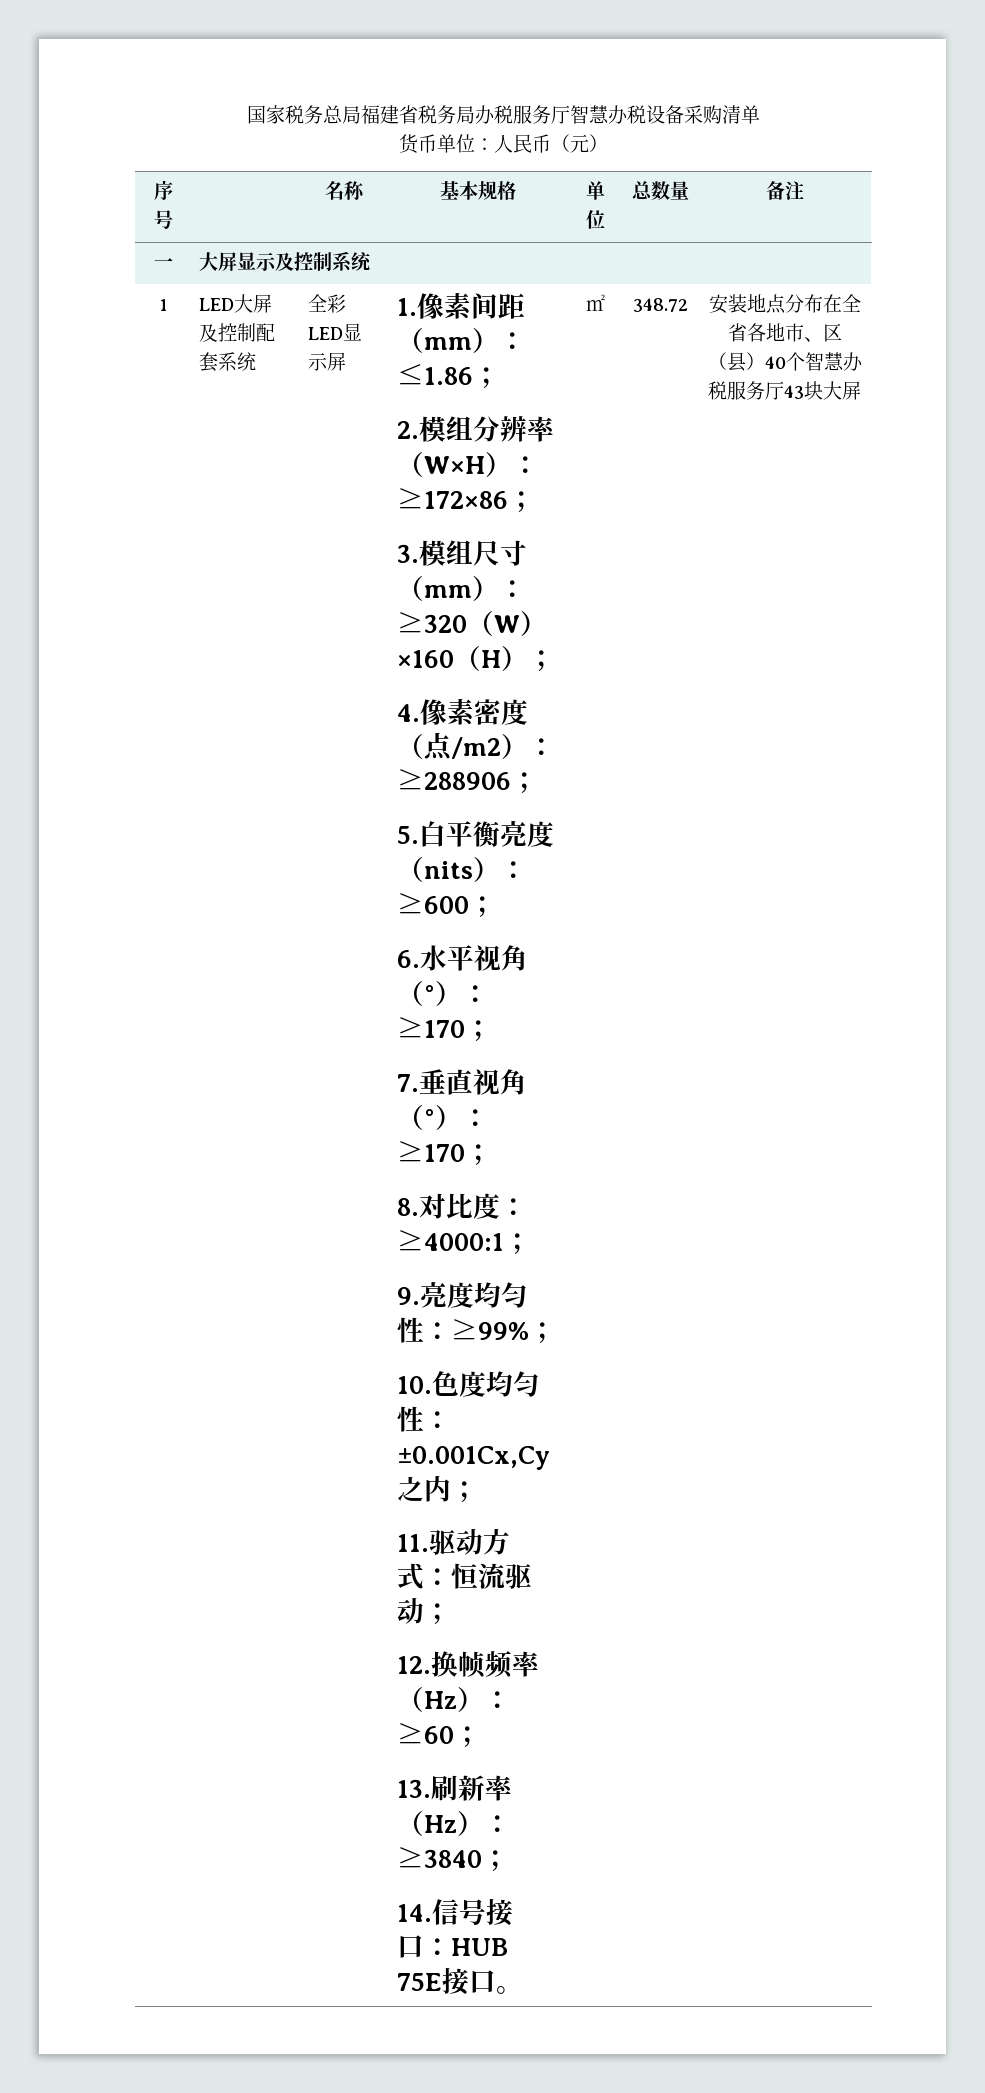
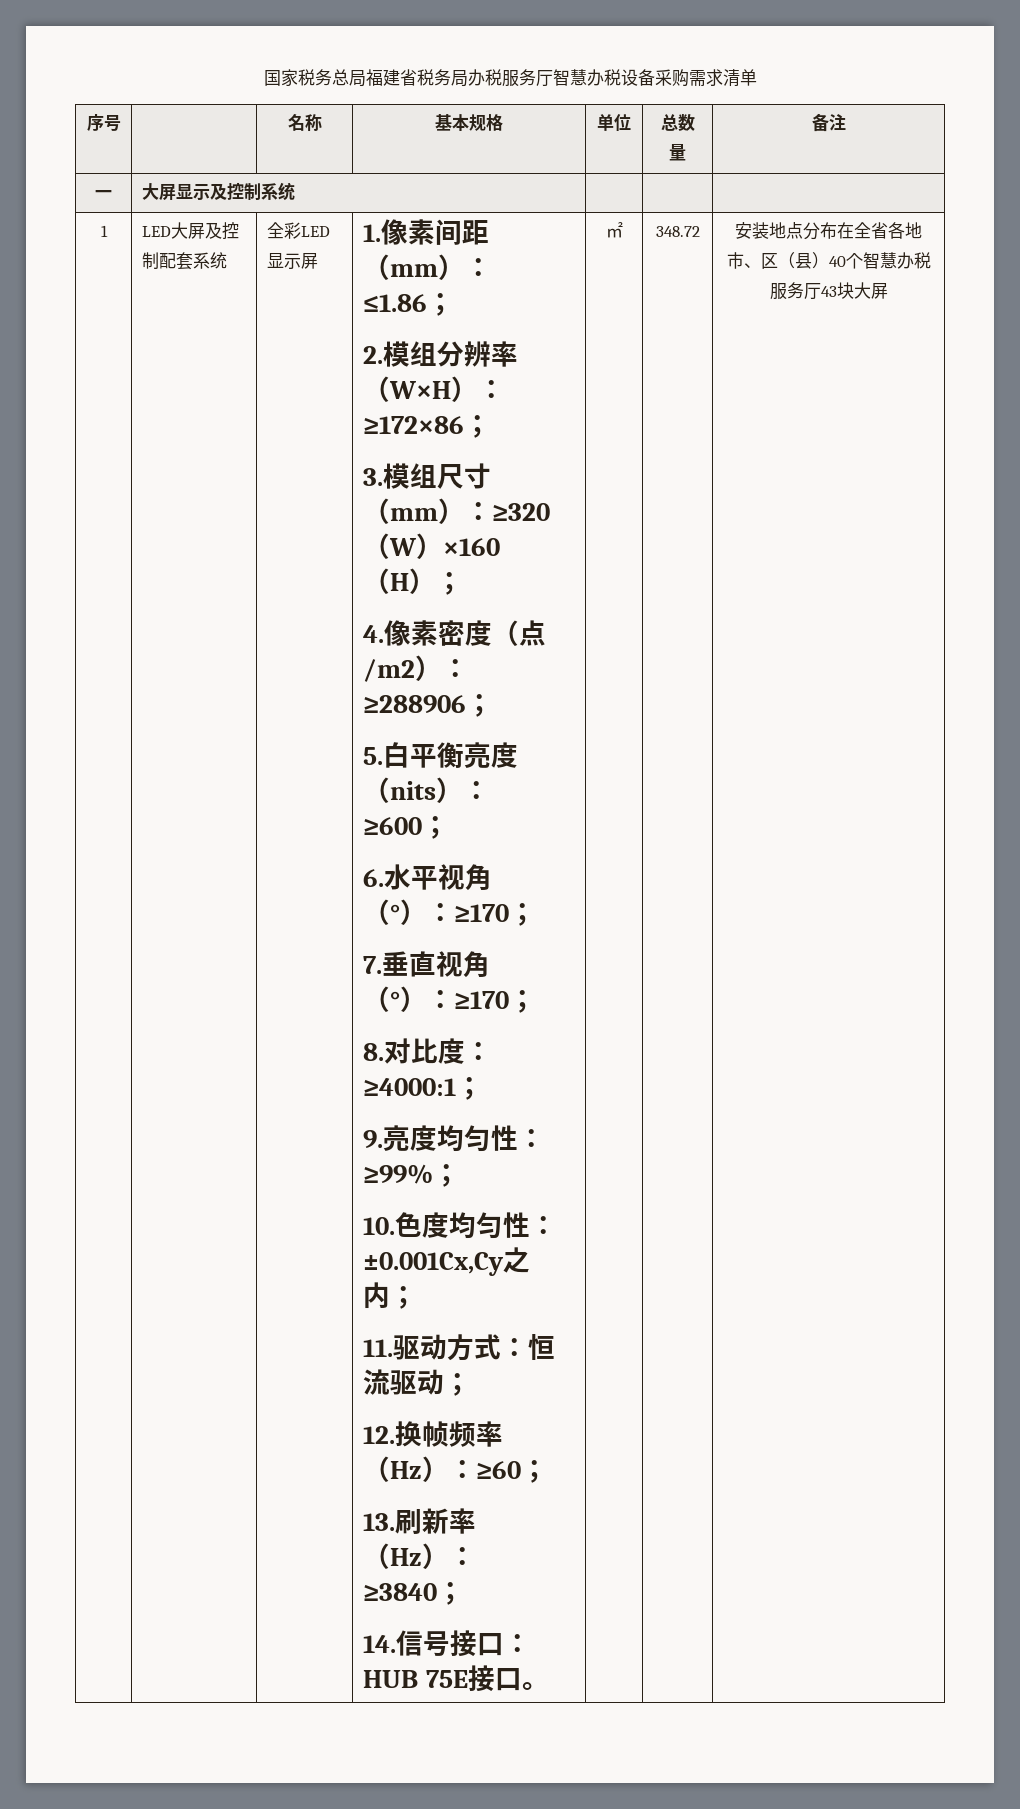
- 国家税务总局福建省税务局办税服务厅智慧办税设备采购清单
+ 国家税务总局福建省税务局办税服务厅智慧办税设备采购需求清单
- 货币单位：人民币（元）

